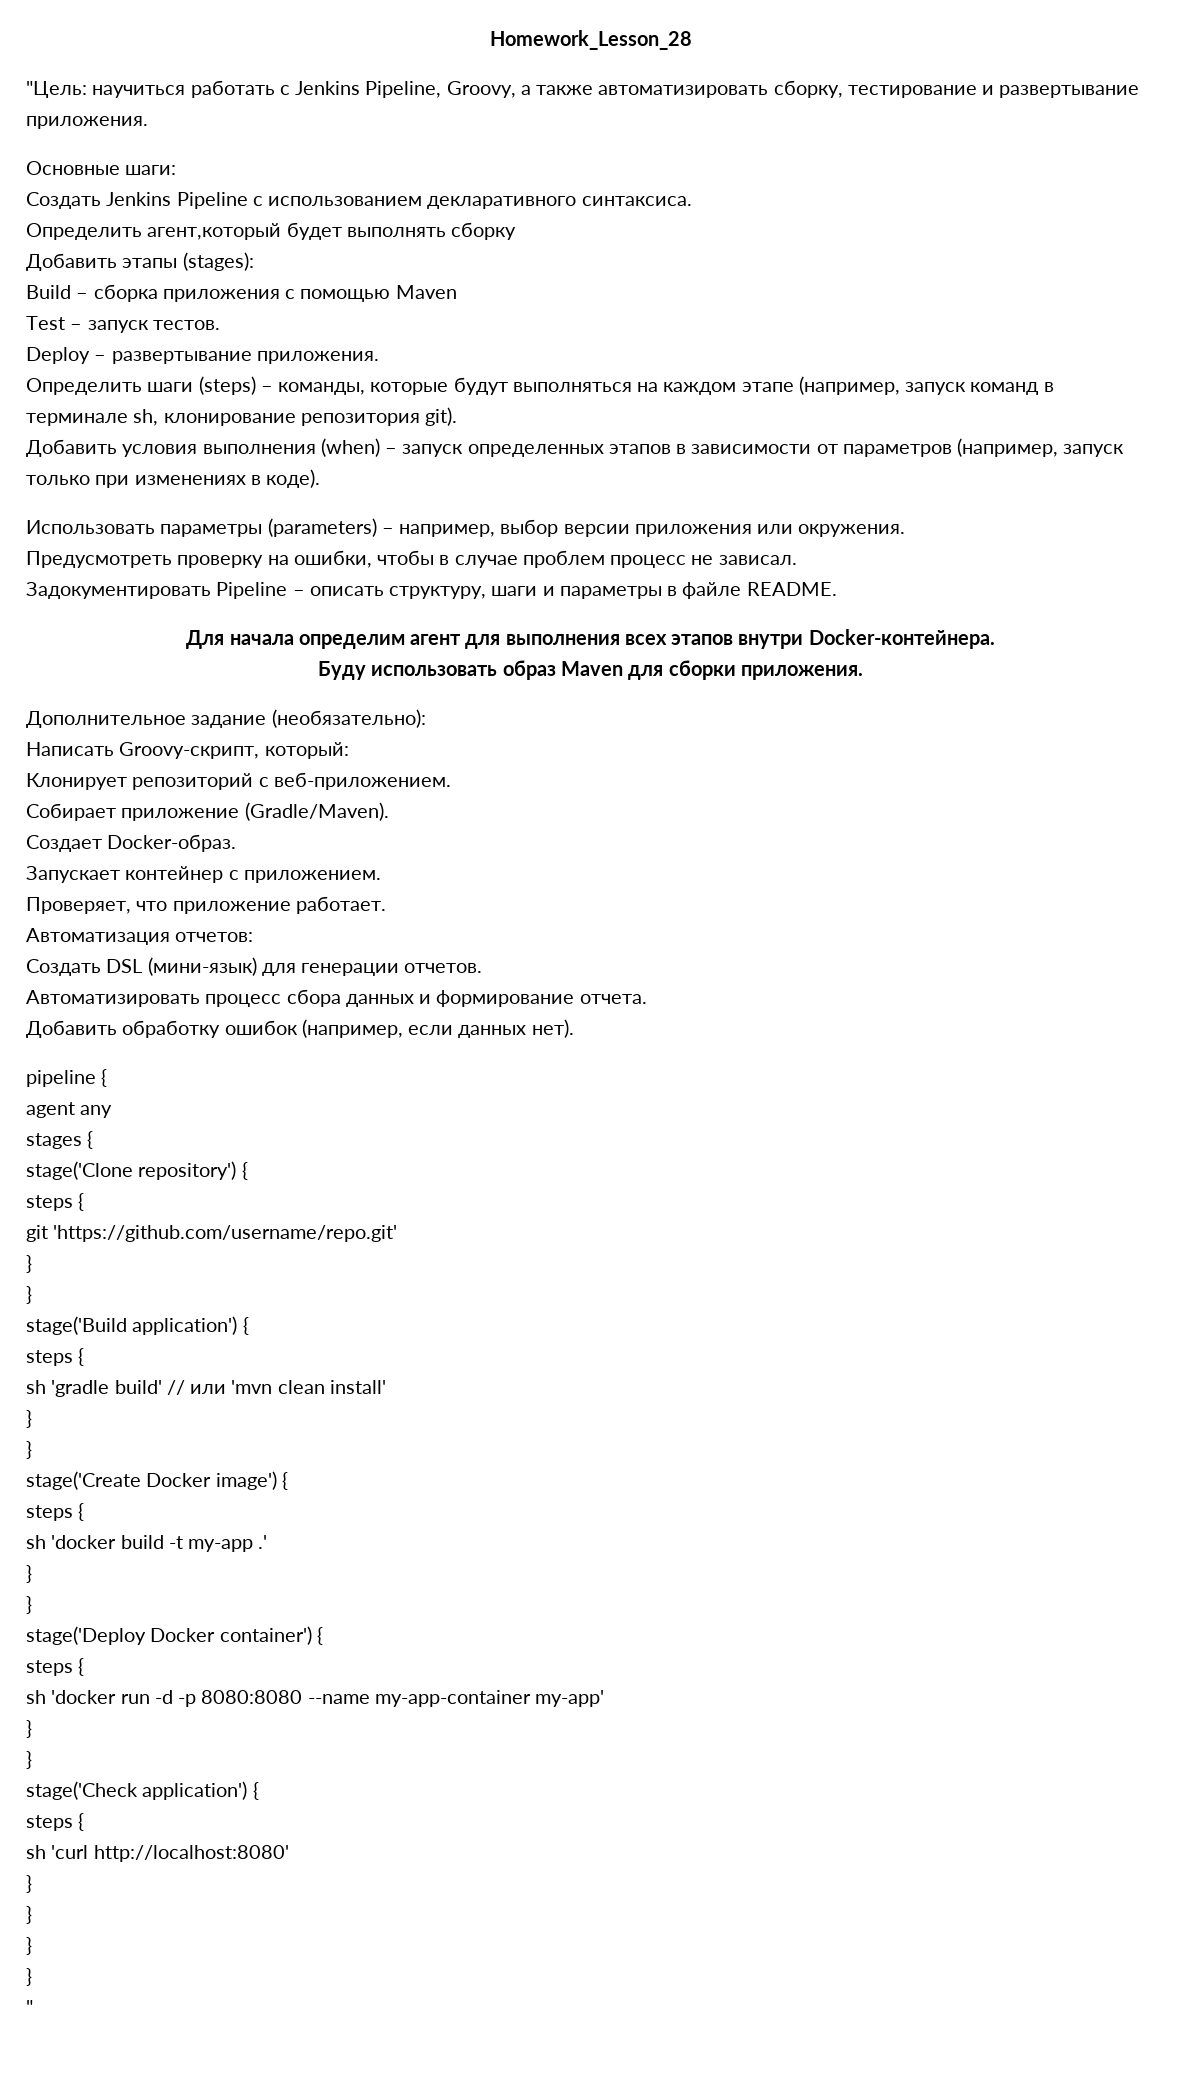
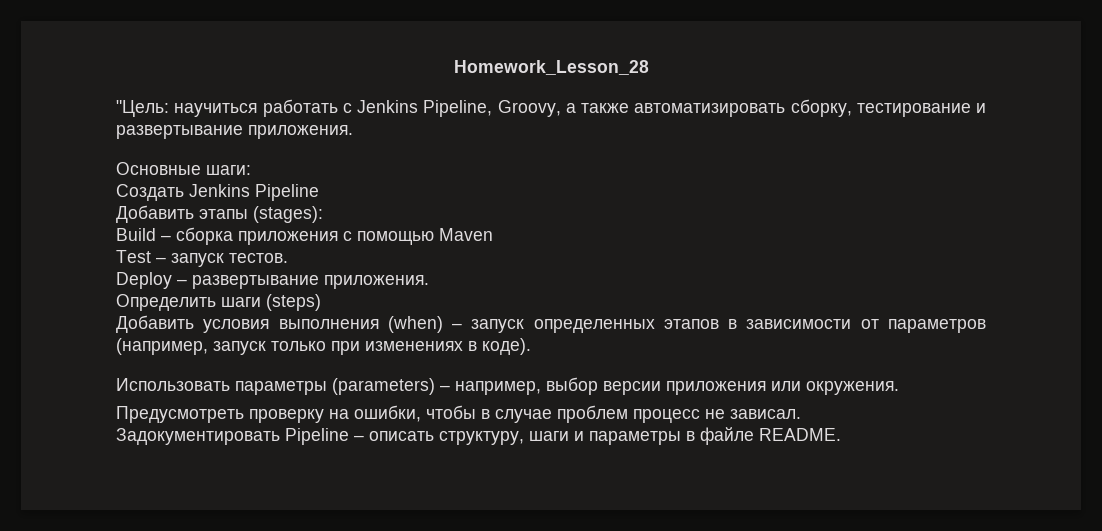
- Создать Jenkins Pipeline с использованием декларативного синтаксиса.
- Определить агент,который будет выполнять сборку
+ Создать Jenkins Pipeline
- Определить шаги (steps) – команды, которые будут выполняться на каждом этапе (например, запуск команд в терминале sh, клонирование репозитория git).
+ Определить шаги (steps)
- Для начала определим агент для выполнения всех этапов внутри Docker-контейнера.
- Буду использовать образ Maven для сборки приложения.
- Дополнительное задание (необязательно):
- Написать Groovy-скрипт, который:
- Клонирует репозиторий с веб-приложением.
- Собирает приложение (Gradle/Maven).
- Создает Docker-образ.
- Запускает контейнер с приложением.
- Проверяет, что приложение работает.
- Автоматизация отчетов:
- Создать DSL (мини-язык) для генерации отчетов.
- Автоматизировать процесс сбора данных и формирование отчета.
- Добавить обработку ошибок (например, если данных нет).
- pipeline {
- agent any
- stages {
- stage('Clone repository') {
- steps {
- git 'https://github.com/username/repo.git'
- }
- }
- stage('Build application') {
- steps {
- sh 'gradle build' // или 'mvn clean install'
- }
- }
- stage('Create Docker image') {
- steps {
- sh 'docker build -t my-app .'
- }
- }
- stage('Deploy Docker container') {
- steps {
- sh 'docker run -d -p 8080:8080 --name my-app-container my-app'
- }
- }
- stage('Check application') {
- steps {
- sh 'curl http://localhost:8080'
- }
- }
- }
- }
- "

